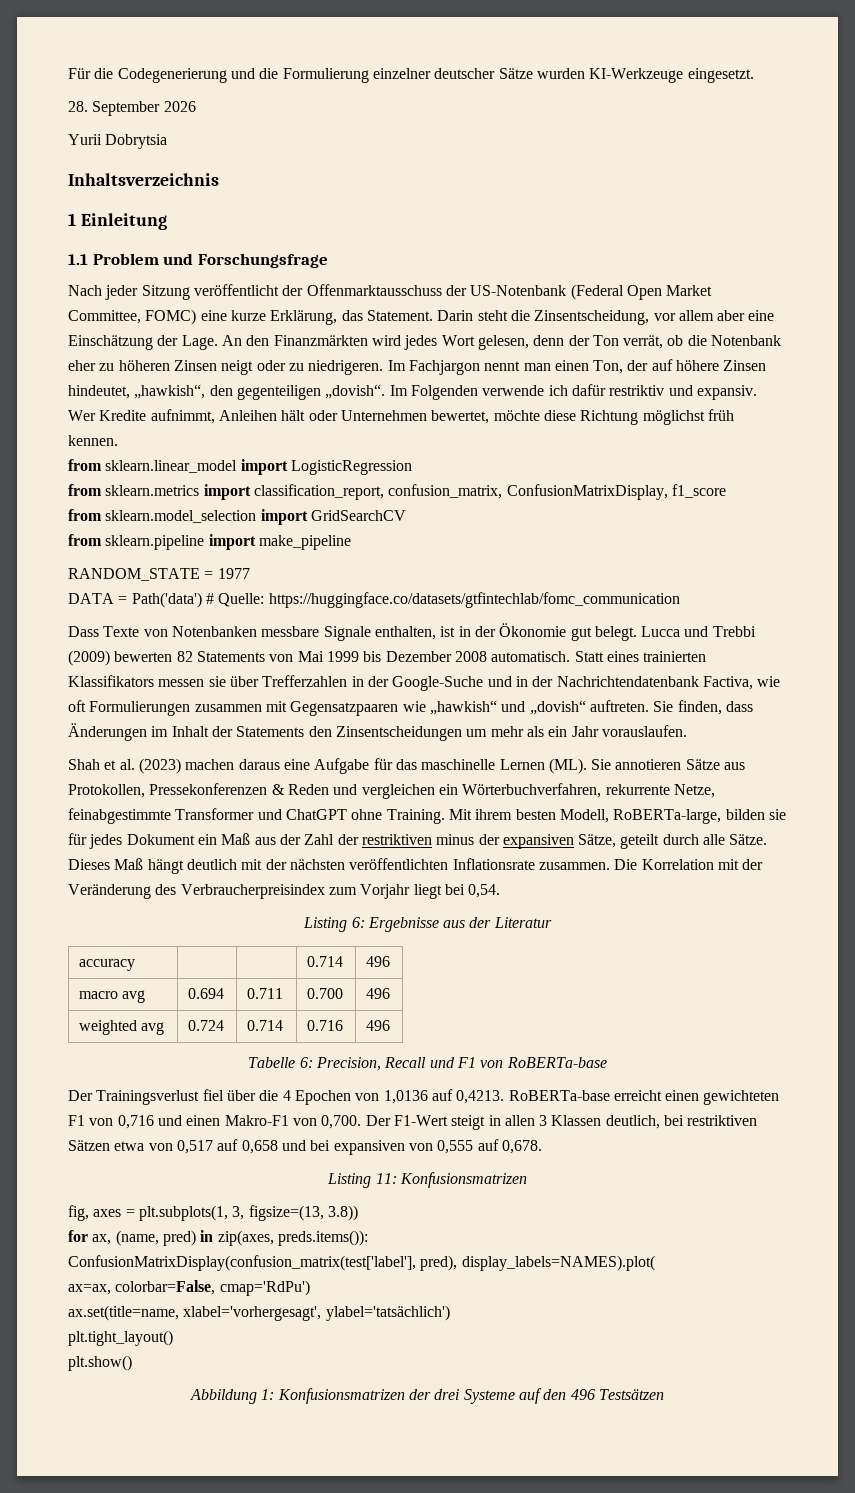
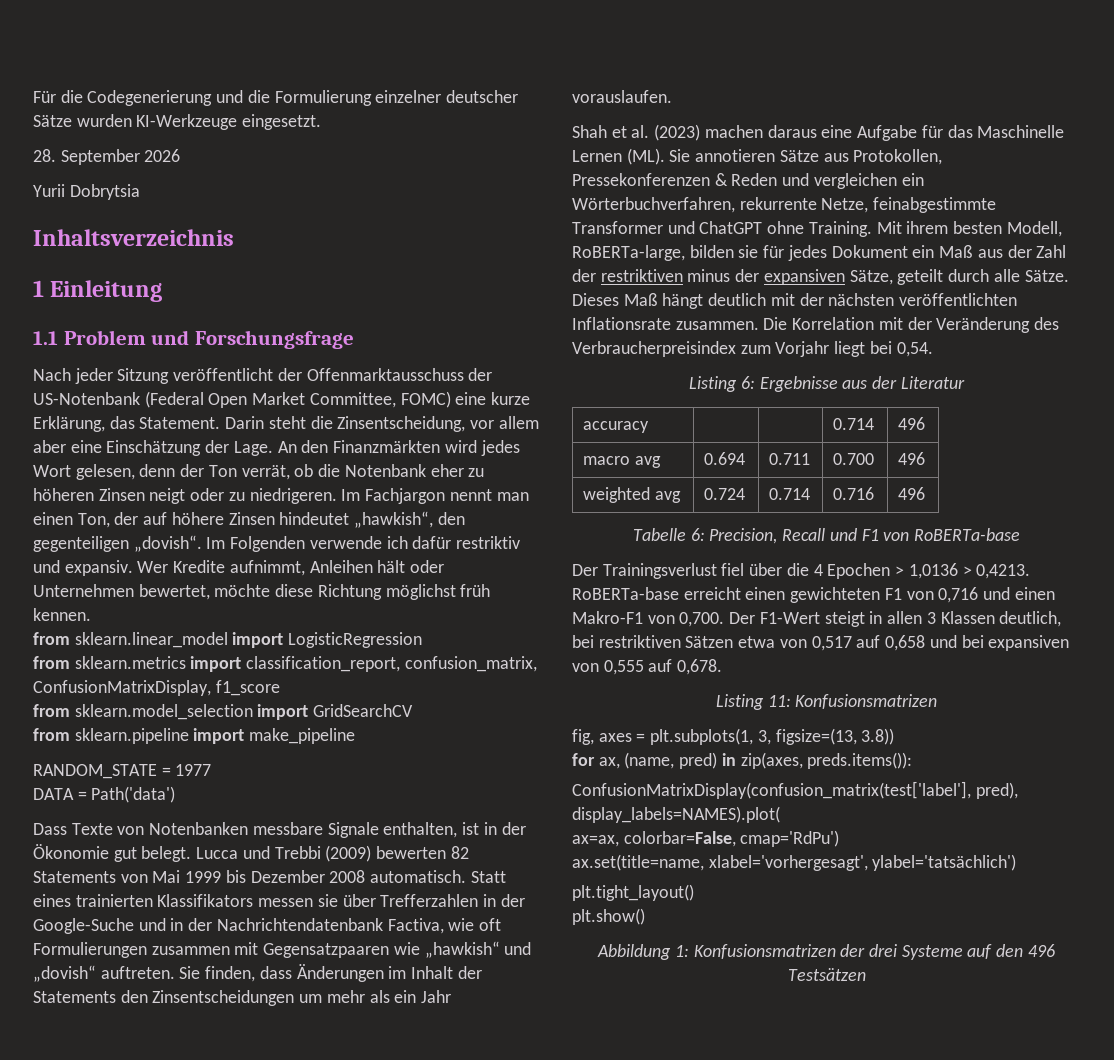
- Im Fachjargon nennt man einen Ton, der auf höhere Zinsen hindeutet, „hawkish“, den gegenteiligen „dovish“.
+ Im Fachjargon nennt man einen Ton, der auf höhere Zinsen hindeutet „hawkish“, den gegenteiligen „dovish“.
- DATA = Path('data') # Quelle: https://huggingface.co/datasets/gtfintechlab/fomc_communication
+ DATA = Path('data')
- Shah et al. (2023) machen daraus eine Aufgabe für das maschinelle Lernen (ML). Sie annotieren Sätze aus Protokollen, Pressekonferenzen & Reden und vergleichen ein Wörterbuchverfahren, rekurrente Netze, feinabgestimmte Transformer und ChatGPT ohne Training.
+ Shah et al. (2023) machen daraus eine Aufgabe für das Maschinelle Lernen (ML). Sie annotieren Sätze aus Protokollen, Pressekonferenzen & Reden und vergleichen ein Wörterbuchverfahren, rekurrente Netze, feinabgestimmte Transformer und ChatGPT ohne Training.
- Der Trainingsverlust fiel über die 4 Epochen von 1,0136 auf 0,4213.
+ Der Trainingsverlust fiel über die 4 Epochen > 1,0136 > 0,4213.

